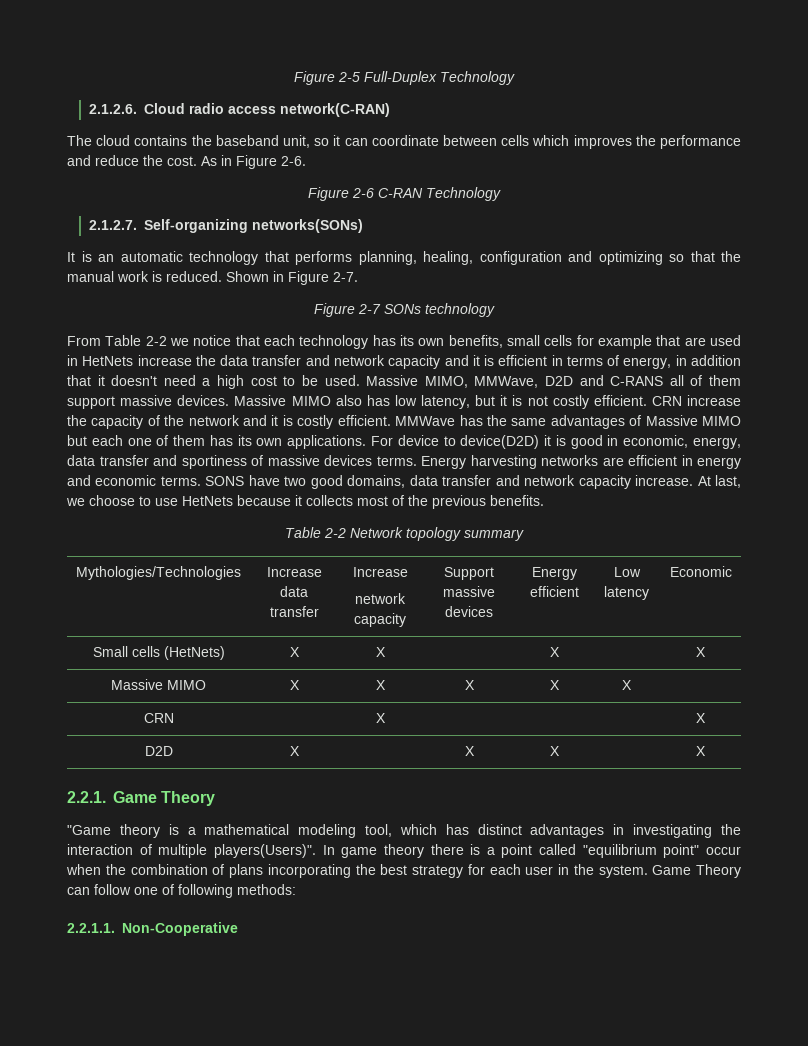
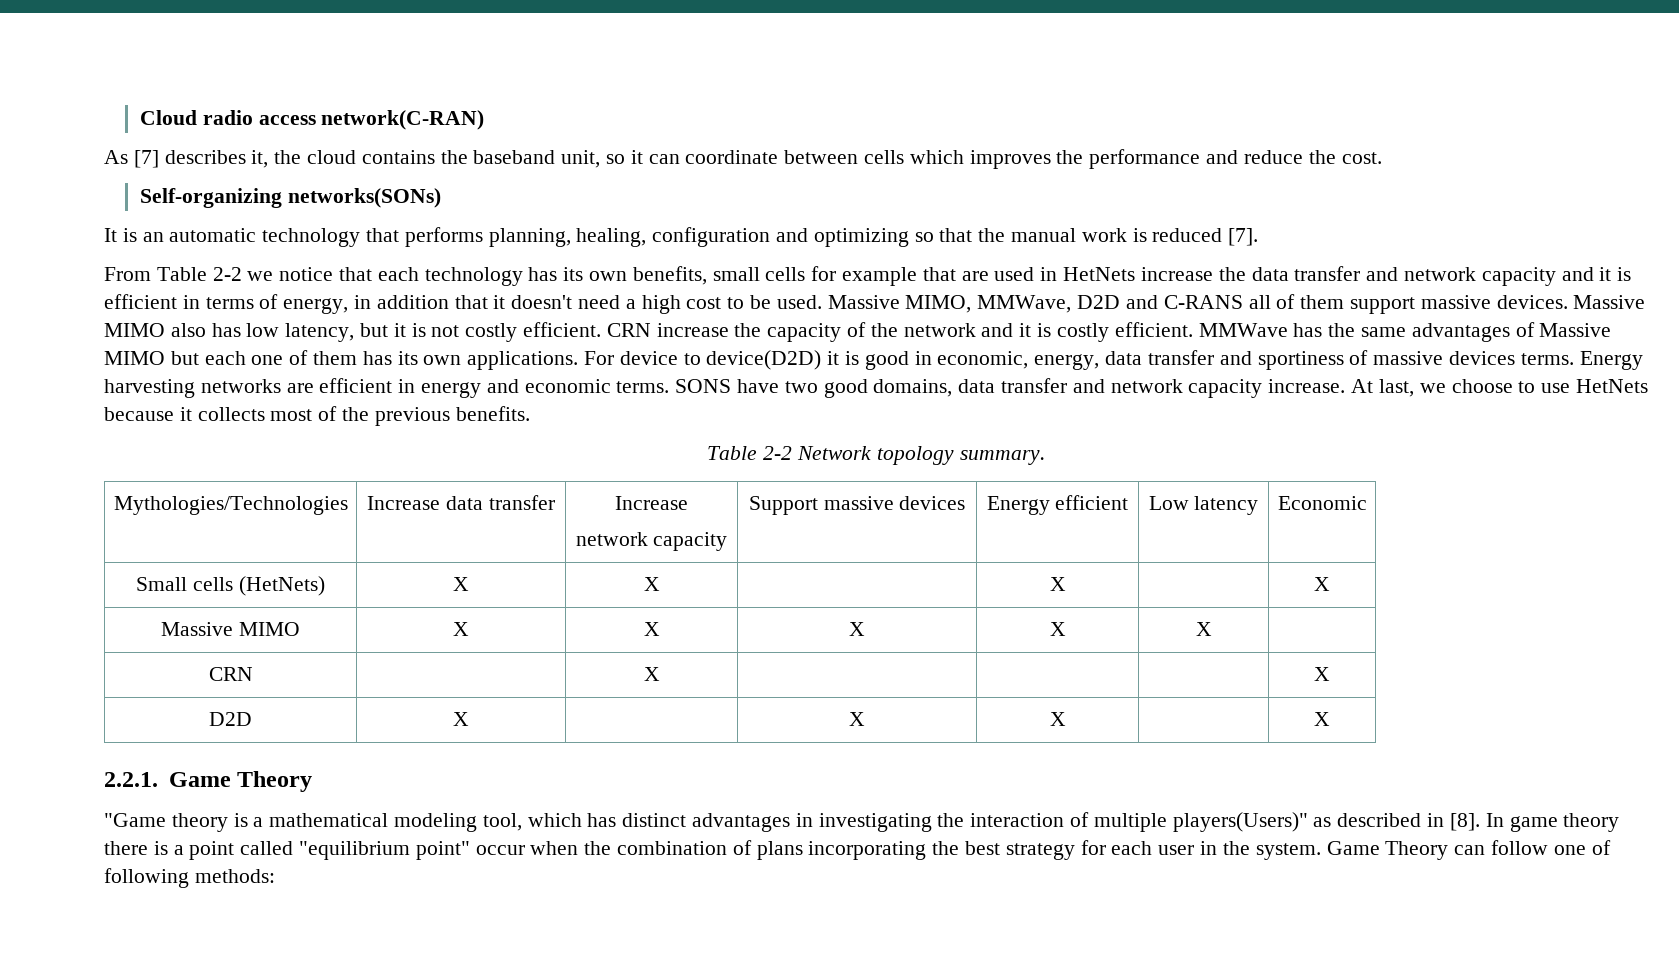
- Figure 2-5 Full-Duplex Technology
- 2.1.2.6. Cloud radio access network(C-RAN)
+ Cloud radio access network(C-RAN)
- The cloud contains the baseband unit, so it can coordinate between cells which improves the performance and reduce the cost. As in Figure 2-6.
- Figure 2-6 C-RAN Technology
- 2.1.2.7. Self-organizing networks(SONs)
+ As [7] describes it, the cloud contains the baseband unit, so it can coordinate between cells which improves the performance and reduce the cost.
+ Self-organizing networks(SONs)
- It is an automatic technology that performs planning, healing, configuration and optimizing so that the manual work is reduced. Shown in Figure 2-7.
- Figure 2-7 SONs technology
+ It is an automatic technology that performs planning, healing, configuration and optimizing so that the manual work is reduced [7].
- Table 2-2 Network topology summary
+ Table 2-2 Network topology summary.
- "Game theory is a mathematical modeling tool, which has distinct advantages in investigating the interaction of multiple players(Users)".
+ "Game theory is a mathematical modeling tool, which has distinct advantages in investigating the interaction of multiple players(Users)" as described in [8].
- 2.2.1.1. Non-Cooperative

